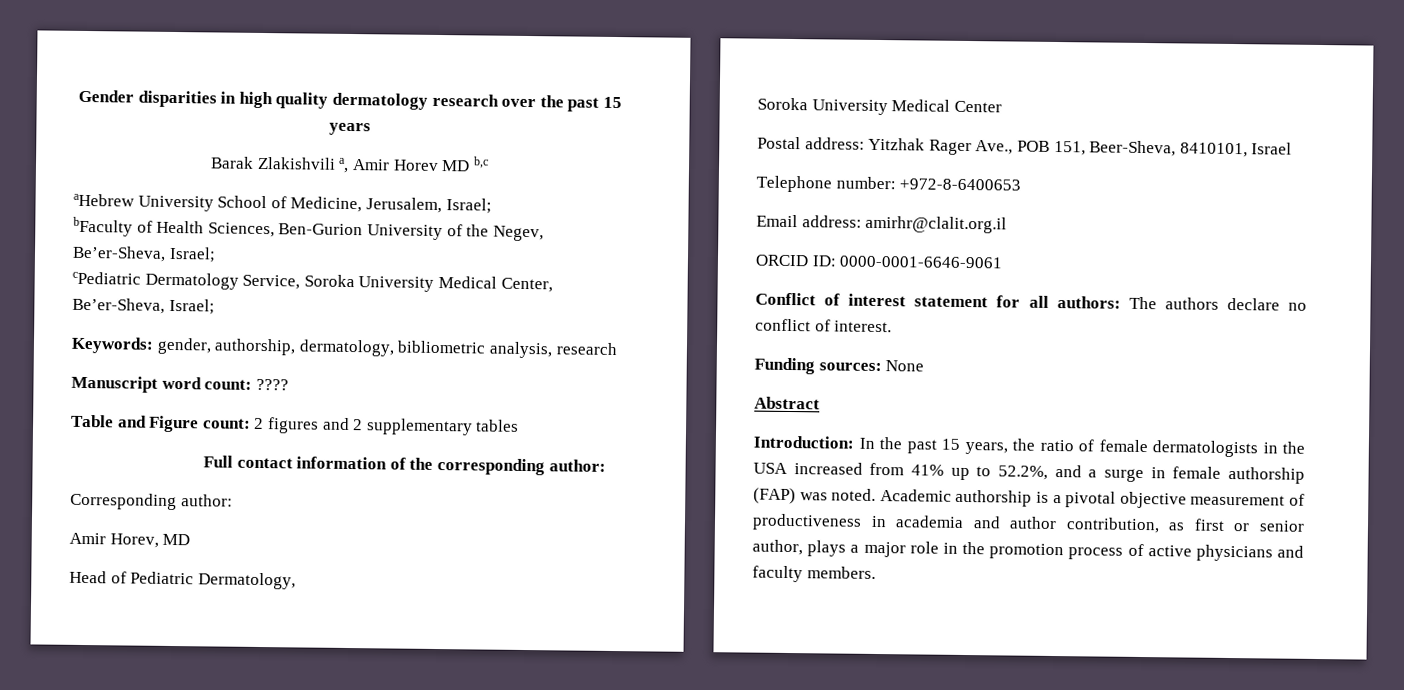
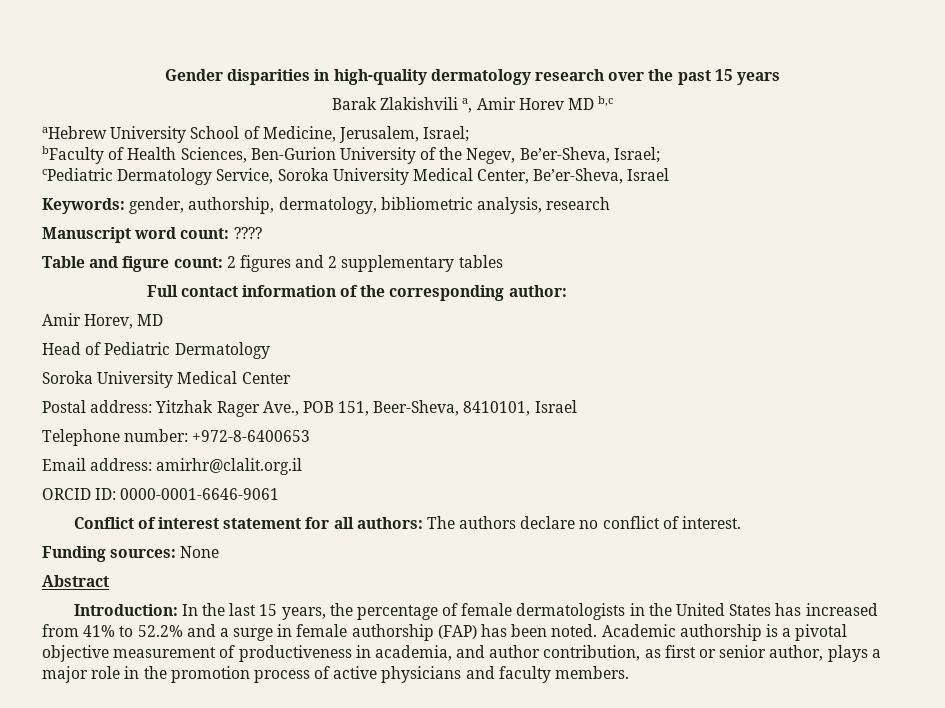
- Gender disparities in high quality dermatology research over the past 15 years
+ Gender disparities in high-quality dermatology research over the past 15 years
- cPediatric Dermatology Service, Soroka University Medical Center, Be’er-Sheva, Israel;
+ cPediatric Dermatology Service, Soroka University Medical Center, Be’er-Sheva, Israel
- Table and Figure count: 2 figures and 2 supplementary tables
+ Table and figure count: 2 figures and 2 supplementary tables
- Corresponding author:
- Head of Pediatric Dermatology,
+ Head of Pediatric Dermatology
- Introduction: In the past 15 years, the ratio of female dermatologists in the USA increased from 41% up to 52.2%, and a surge in female authorship (FAP) was noted.
+ Introduction: In the last 15 years, the percentage of female dermatologists in the United States has increased from 41% to 52.2% and a surge in female authorship (FAP) has been noted.
- Academic authorship is a pivotal objective measurement of productiveness in academia and author contribution, as first or senior author, plays a major role in the promotion process of active physicians and faculty members.
+ Academic authorship is a pivotal objective measurement of productiveness in academia, and author contribution, as first or senior author, plays a major role in the promotion process of active physicians and faculty members.

